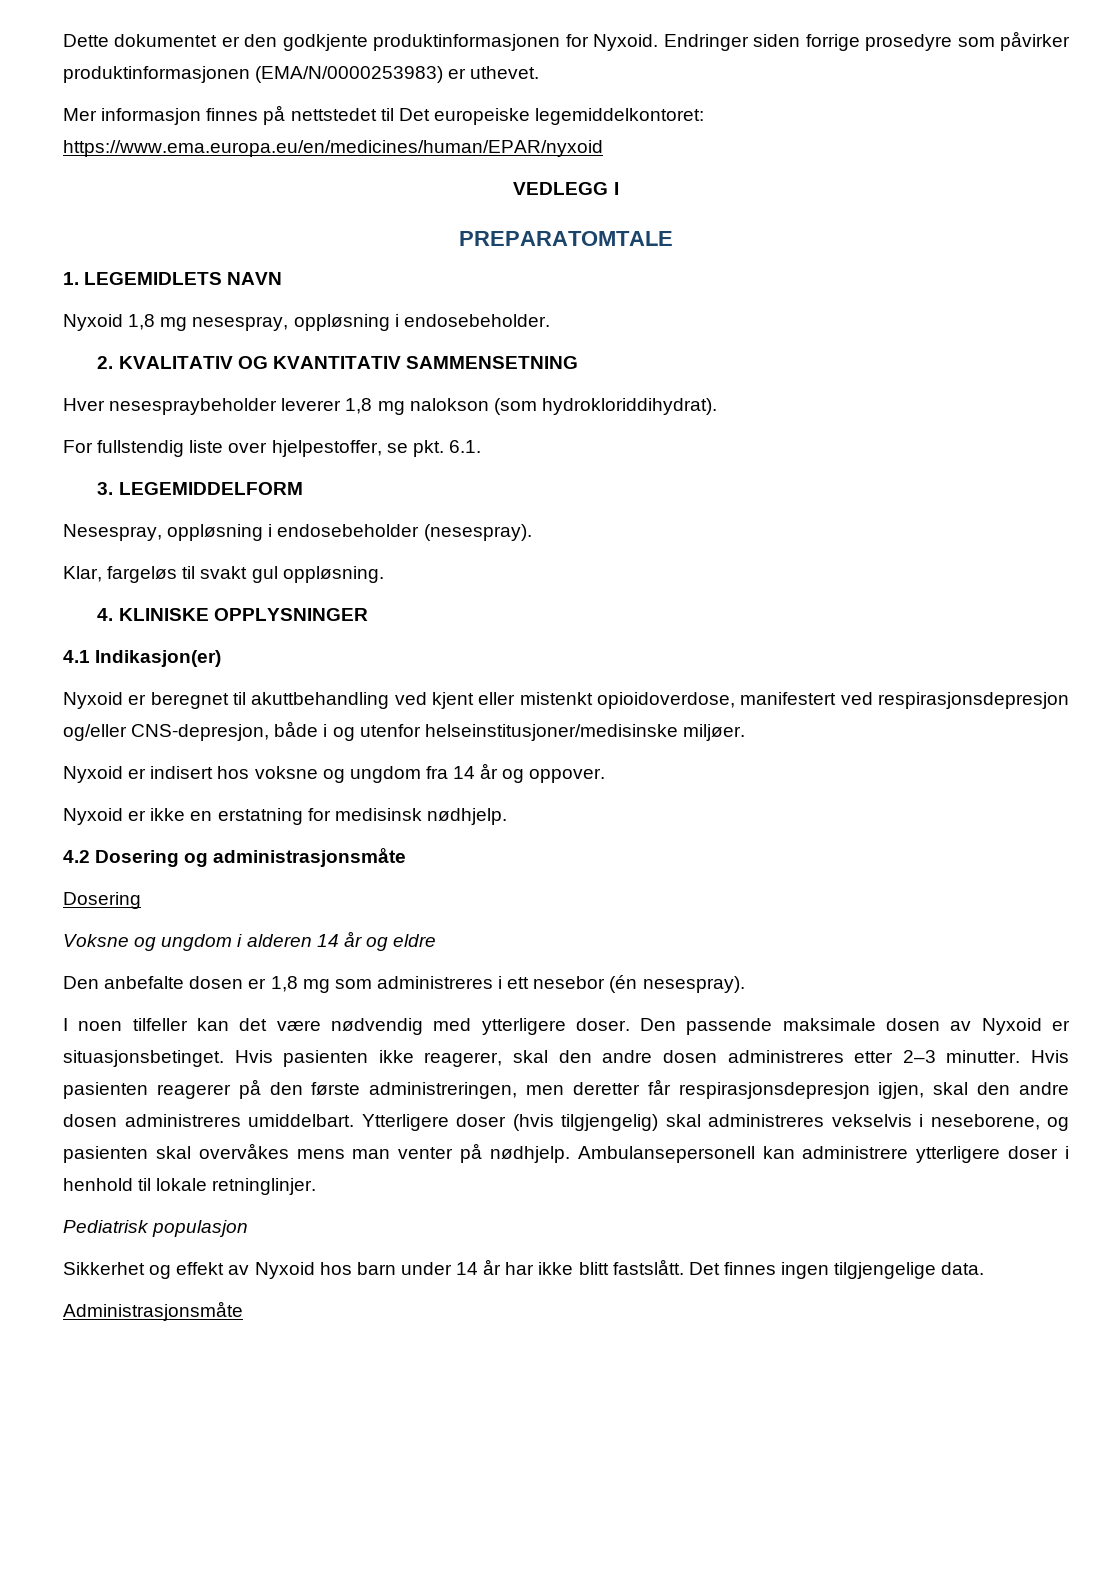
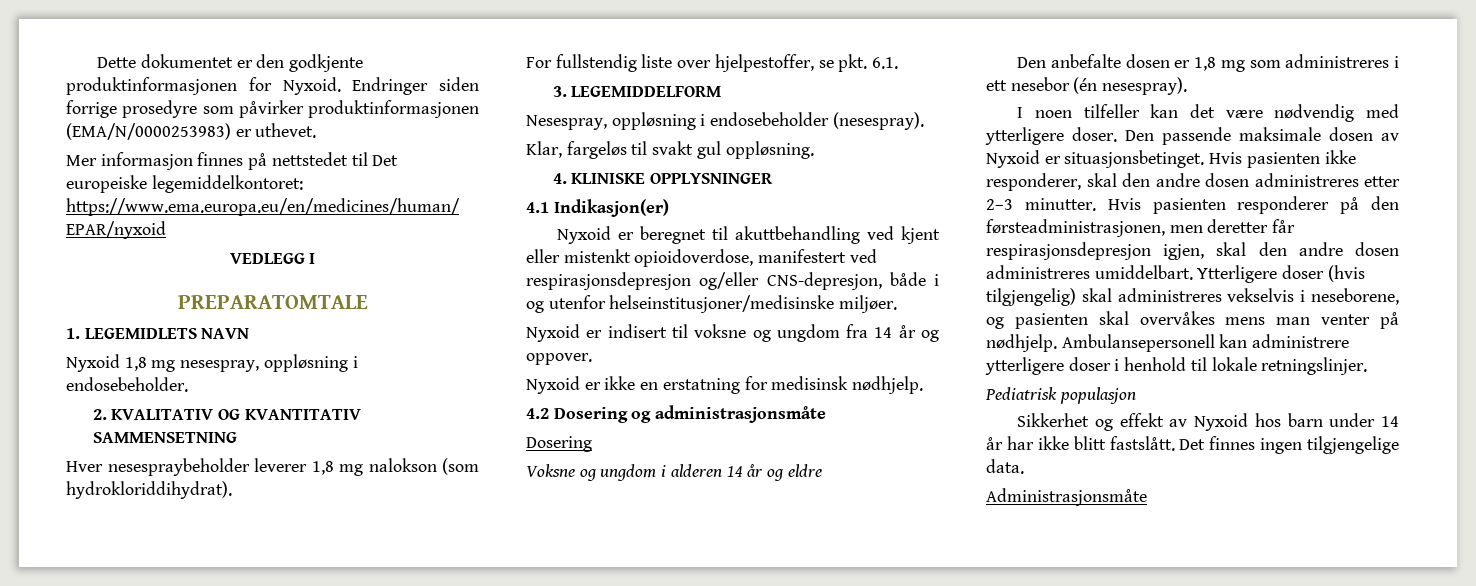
- Nyxoid er indisert hos voksne og ungdom fra 14 år og oppover.
+ Nyxoid er indisert til voksne og ungdom fra 14 år og oppover.
- Hvis pasienten ikke reagerer, skal den andre dosen administreres etter 2–3 minutter.
+ Hvis pasienten ikke responderer, skal den andre dosen administreres etter 2–3 minutter.
- Hvis pasienten reagerer på den første administreringen, men deretter får respirasjonsdepresjon igjen, skal den andre dosen administreres umiddelbart.
+ Hvis pasienten responderer på den førsteadministrasjonen, men deretter får respirasjonsdepresjon igjen, skal den andre dosen administreres umiddelbart.
- Ambulansepersonell kan administrere ytterligere doser i henhold til lokale retninglinjer.
+ Ambulansepersonell kan administrere ytterligere doser i henhold til lokale retningslinjer.

